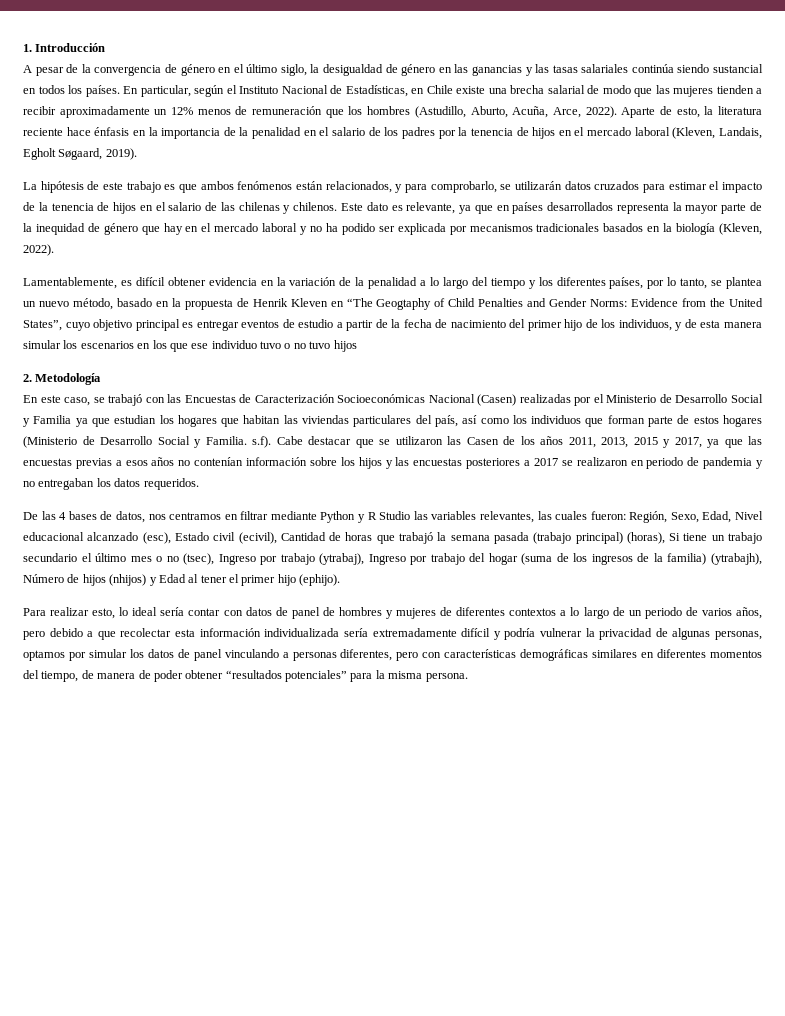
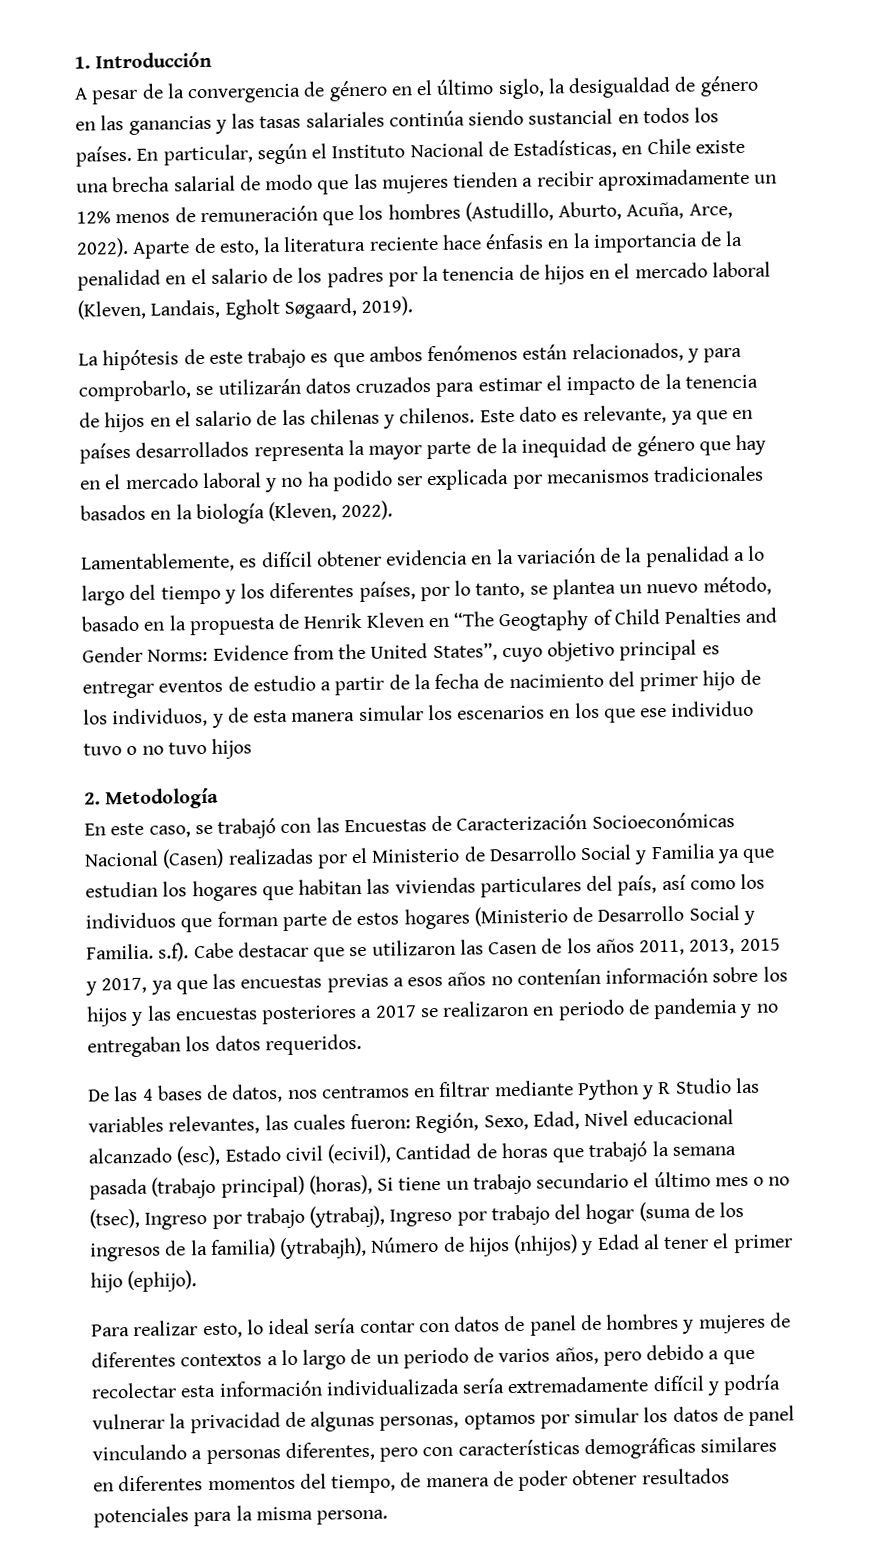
- Para realizar esto, lo ideal sería contar con datos de panel de hombres y mujeres de diferentes contextos a lo largo de un periodo de varios años, pero debido a que recolectar esta información individualizada sería extremadamente difícil y podría vulnerar la privacidad de algunas personas, optamos por simular los datos de panel vinculando a personas diferentes, pero con características demográficas similares en diferentes momentos del tiempo, de manera de poder obtener “resultados potenciales” para la misma persona.
+ Para realizar esto, lo ideal sería contar con datos de panel de hombres y mujeres de diferentes contextos a lo largo de un periodo de varios años, pero debido a que recolectar esta información individualizada sería extremadamente difícil y podría vulnerar la privacidad de algunas personas, optamos por simular los datos de panel vinculando a personas diferentes, pero con características demográficas similares en diferentes momentos del tiempo, de manera de poder obtener resultados potenciales para la misma persona.

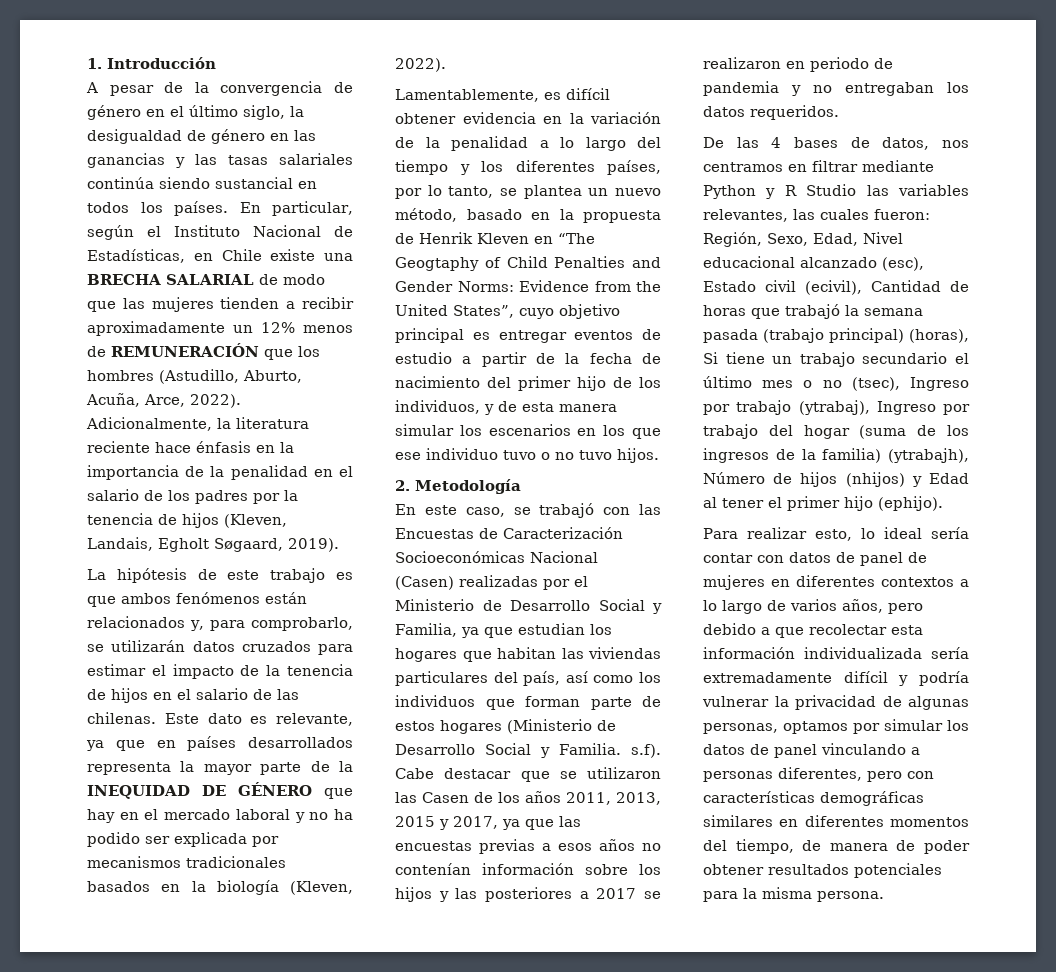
- En particular, según el Instituto Nacional de Estadísticas, en Chile existe una brecha salarial de modo que las mujeres tienden a recibir aproximadamente un 12% menos de remuneración que los hombres (Astudillo, Aburto, Acuña, Arce, 2022).
+ En particular, según el Instituto Nacional de Estadísticas, en Chile existe una BRECHA SALARIAL de modo que las mujeres tienden a recibir aproximadamente un 12% menos de REMUNERACIÓN que los hombres (Astudillo, Aburto, Acuña, Arce, 2022).
- Aparte de esto, la literatura reciente hace énfasis en la importancia de la penalidad en el salario de los padres por la tenencia de hijos en el mercado laboral (Kleven, Landais, Egholt Søgaard, 2019).
+ Adicionalmente, la literatura reciente hace énfasis en la importancia de la penalidad en el salario de los padres por la tenencia de hijos (Kleven, Landais, Egholt Søgaard, 2019).
- La hipótesis de este trabajo es que ambos fenómenos están relacionados, y para comprobarlo, se utilizarán datos cruzados para estimar el impacto de la tenencia de hijos en el salario de las chilenas y chilenos.
+ La hipótesis de este trabajo es que ambos fenómenos están relacionados y, para comprobarlo, se utilizarán datos cruzados para estimar el impacto de la tenencia de hijos en el salario de las chilenas.
- Este dato es relevante, ya que en países desarrollados representa la mayor parte de la inequidad de género que hay en el mercado laboral y no ha podido ser explicada por mecanismos tradicionales basados en la biología (Kleven, 2022).
+ Este dato es relevante, ya que en países desarrollados representa la mayor parte de la INEQUIDAD DE GÉNERO que hay en el mercado laboral y no ha podido ser explicada por mecanismos tradicionales basados en la biología (Kleven, 2022).
- Evidence from the United States”, cuyo objetivo principal es entregar eventos de estudio a partir de la fecha de nacimiento del primer hijo de los individuos, y de esta manera simular los escenarios en los que ese individuo tuvo o no tuvo hijos
+ Evidence from the United States”, cuyo objetivo principal es entregar eventos de estudio a partir de la fecha de nacimiento del primer hijo de los individuos, y de esta manera simular los escenarios en los que ese individuo tuvo o no tuvo hijos.
- En este caso, se trabajó con las Encuestas de Caracterización Socioeconómicas Nacional (Casen) realizadas por el Ministerio de Desarrollo Social y Familia ya que estudian los hogares que habitan las viviendas particulares del país, así como los individuos que forman parte de estos hogares (Ministerio de Desarrollo Social y Familia. s.f). Cabe destacar que se utilizaron las Casen de los años 2011, 2013, 2015 y 2017, ya que las encuestas previas a esos años no contenían información sobre los hijos y las encuestas posteriores a 2017 se realizaron en periodo de pandemia y no entregaban los datos requeridos.
+ En este caso, se trabajó con las Encuestas de Caracterización Socioeconómicas Nacional (Casen) realizadas por el Ministerio de Desarrollo Social y Familia, ya que estudian los hogares que habitan las viviendas particulares del país, así como los individuos que forman parte de estos hogares (Ministerio de Desarrollo Social y Familia. s.f). Cabe destacar que se utilizaron las Casen de los años 2011, 2013, 2015 y 2017, ya que las encuestas previas a esos años no contenían información sobre los hijos y las posteriores a 2017 se realizaron en periodo de pandemia y no entregaban los datos requeridos.
- Para realizar esto, lo ideal sería contar con datos de panel de hombres y mujeres de diferentes contextos a lo largo de un periodo de varios años, pero debido a que recolectar esta información individualizada sería extremadamente difícil y podría vulnerar la privacidad de algunas personas, optamos por simular los datos de panel vinculando a personas diferentes, pero con características demográficas similares en diferentes momentos del tiempo, de manera de poder obtener resultados potenciales para la misma persona.
+ Para realizar esto, lo ideal sería contar con datos de panel de mujeres en diferentes contextos a lo largo de varios años, pero debido a que recolectar esta información individualizada sería extremadamente difícil y podría vulnerar la privacidad de algunas personas, optamos por simular los datos de panel vinculando a personas diferentes, pero con características demográficas similares en diferentes momentos del tiempo, de manera de poder obtener resultados potenciales para la misma persona.

